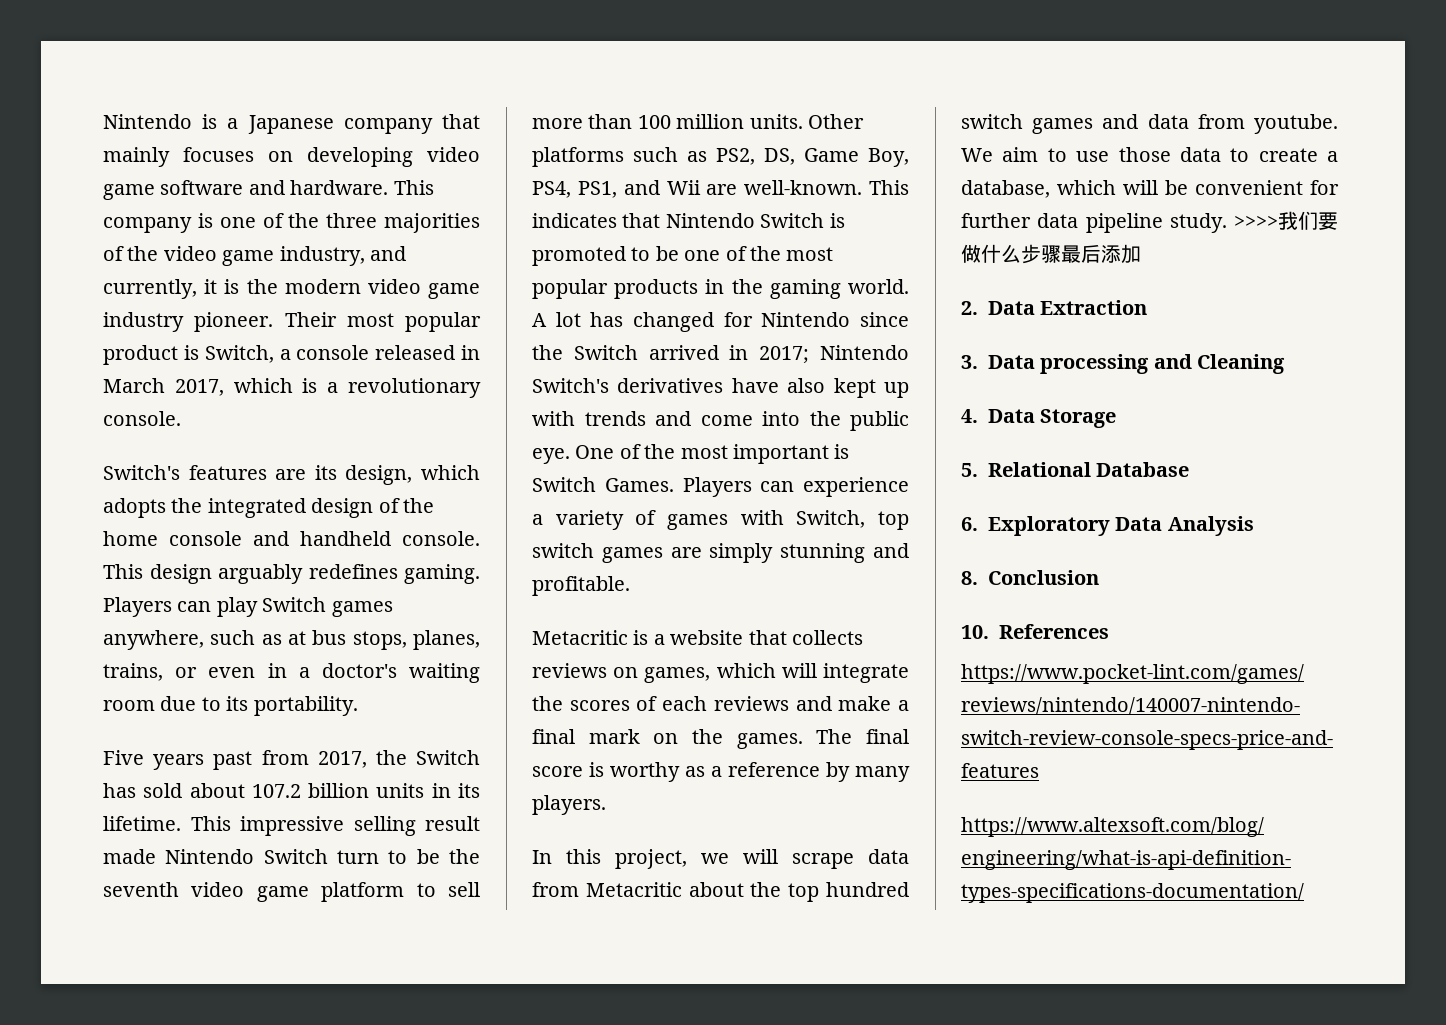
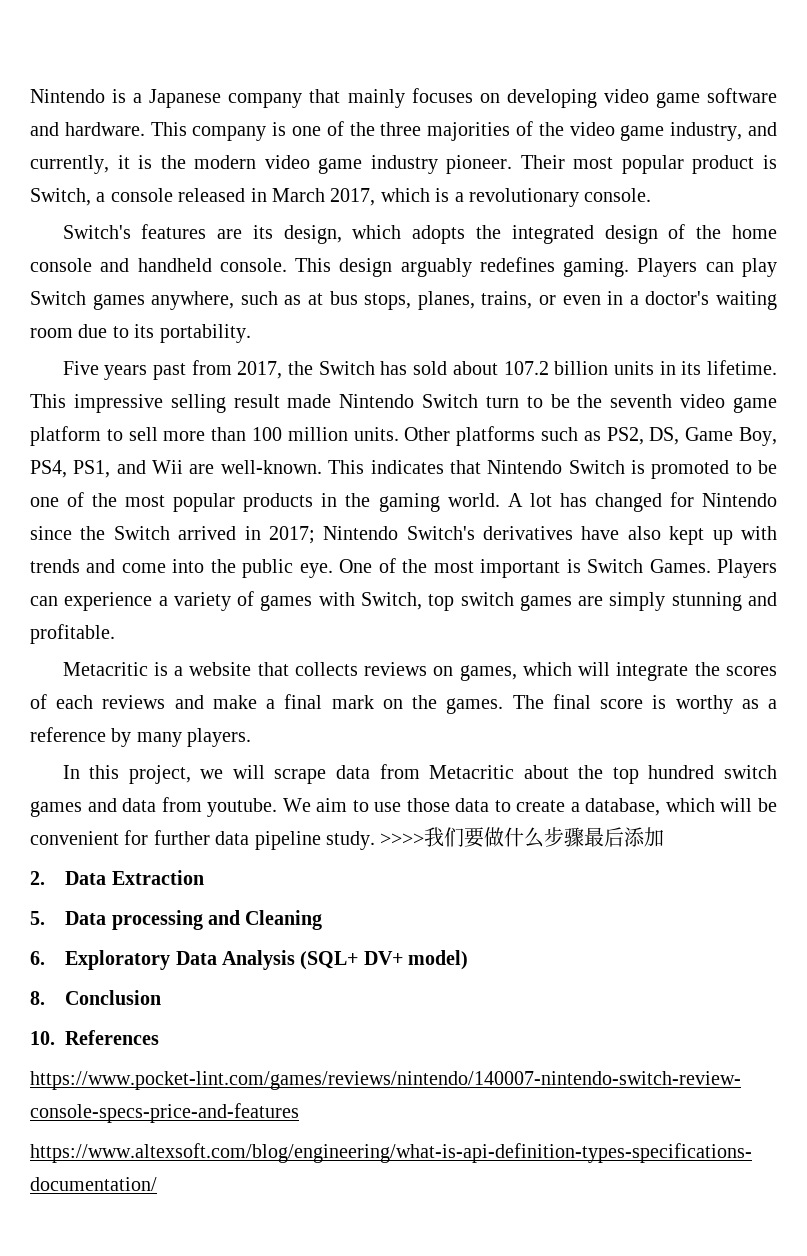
- 3. Data processing and Cleaning
+ 5. Data processing and Cleaning
- 4. Data Storage
- 5. Relational Database
- 6. Exploratory Data Analysis
+ 6. Exploratory Data Analysis (SQL+ DV+ model)

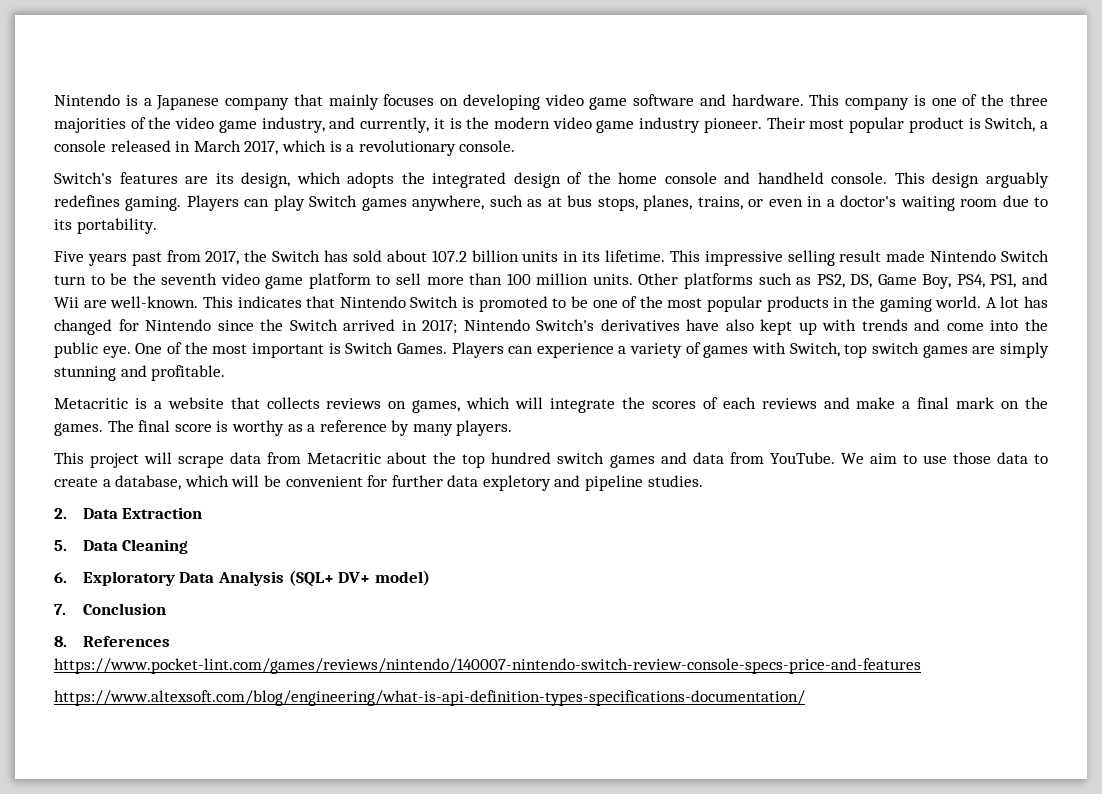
- In this project, we will scrape data from Metacritic about the top hundred switch games and data from youtube.
+ This project will scrape data from Metacritic about the top hundred switch games and data from YouTube.
- We aim to use those data to create a database, which will be convenient for further data pipeline study. >>>>我们要做什么步骤最后添加
+ We aim to use those data to create a database, which will be convenient for further data expletory and pipeline studies.
- 5. Data processing and Cleaning
+ 5. Data Cleaning
- 8. Conclusion
+ 7. Conclusion
- 10. References
+ 8. References

